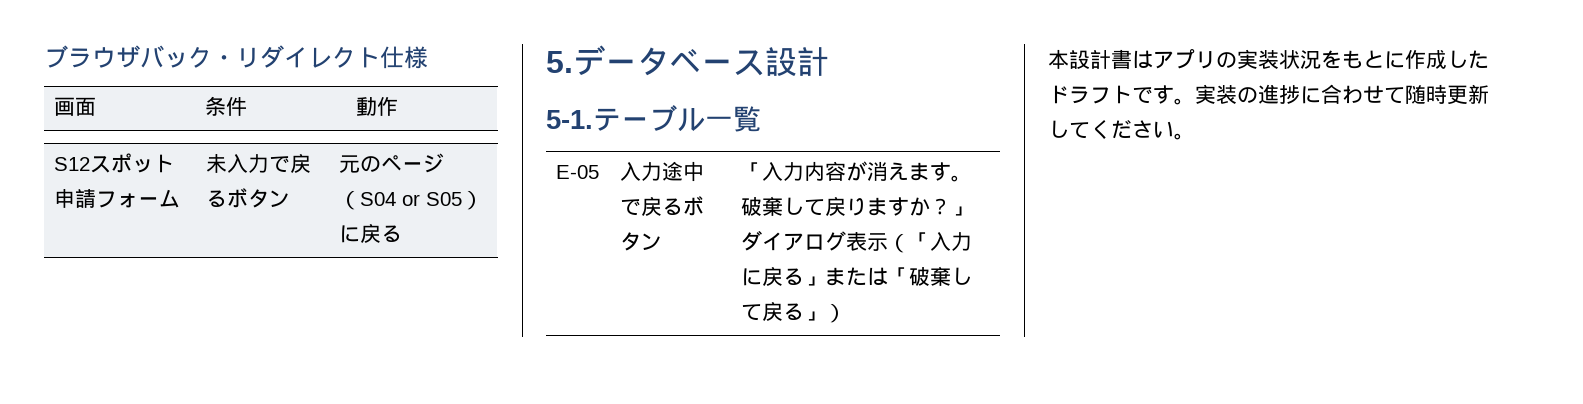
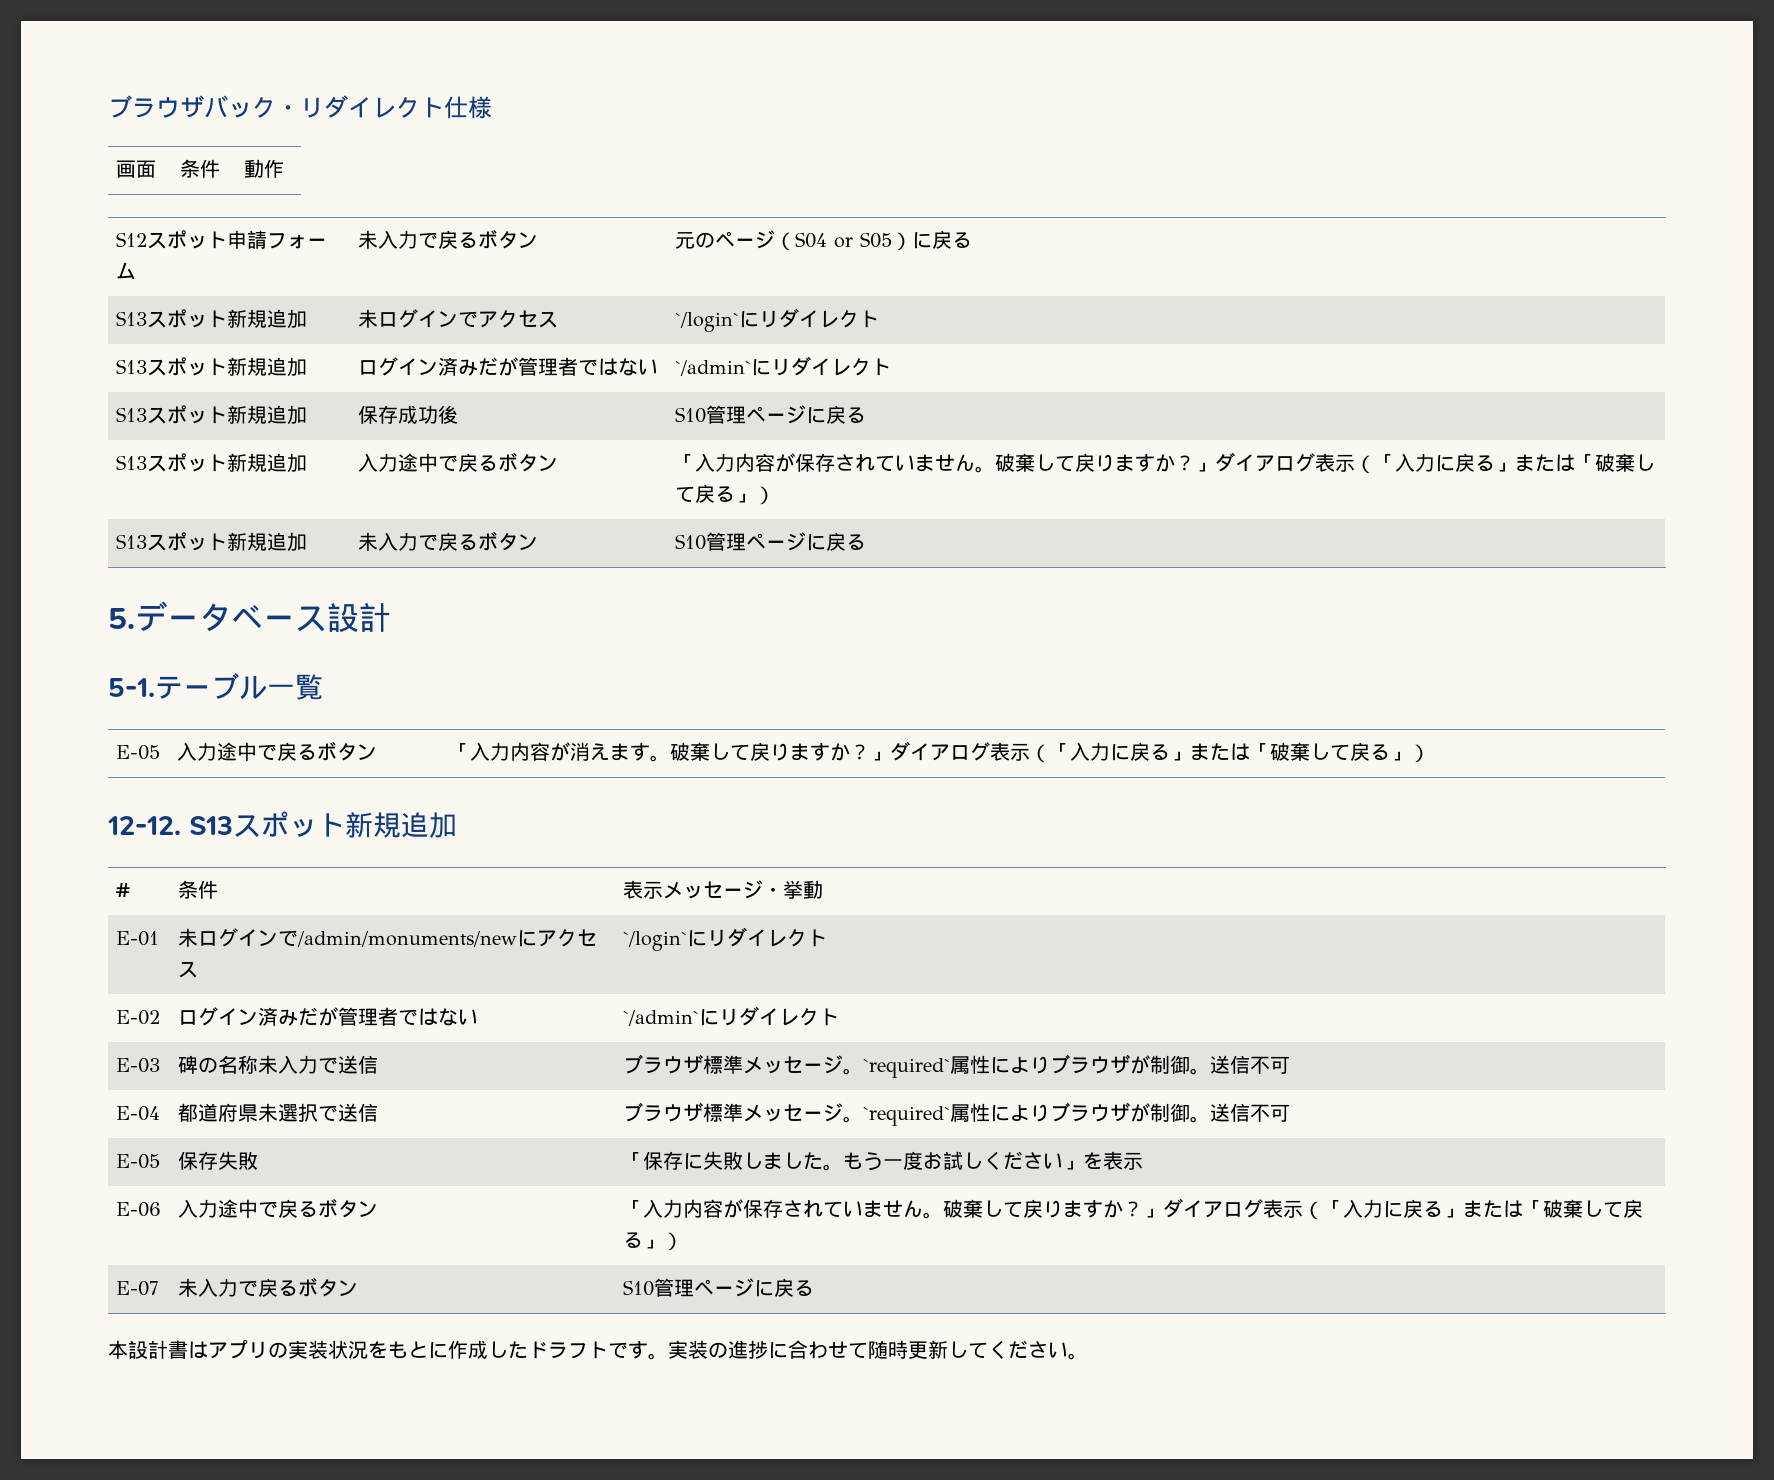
+ S13スポット新規追加 | 未ログインでアクセス | `/login`にリダイレクト
+ S13スポット新規追加 | ログイン済みだが管理者ではない | `/admin`にリダイレクト
+ S13スポット新規追加 | 保存成功後 | S10管理ページに戻る
+ S13スポット新規追加 | 入力途中で戻るボタン | 「入力内容が保存されていません。破棄して戻りますか？」ダイアログ表示（「入力に戻る」または「破棄して戻る」）
+ S13スポット新規追加 | 未入力で戻るボタン | S10管理ページに戻る
+ 12-12. S13スポット新規追加
+ # | 条件 | 表示メッセージ・挙動
+ E-01 | 未ログインで/admin/monuments/newにアクセス | `/login`にリダイレクト
+ E-02 | ログイン済みだが管理者ではない | `/admin`にリダイレクト
+ E-03 | 碑の名称未入力で送信 | ブラウザ標準メッセージ。`required`属性によりブラウザが制御。送信不可
+ E-04 | 都道府県未選択で送信 | ブラウザ標準メッセージ。`required`属性によりブラウザが制御。送信不可
+ E-05 | 保存失敗 | 「保存に失敗しました。もう一度お試しください」を表示
+ E-06 | 入力途中で戻るボタン | 「入力内容が保存されていません。破棄して戻りますか？」ダイアログ表示（「入力に戻る」または「破棄して戻る」）
+ E-07 | 未入力で戻るボタン | S10管理ページに戻る

